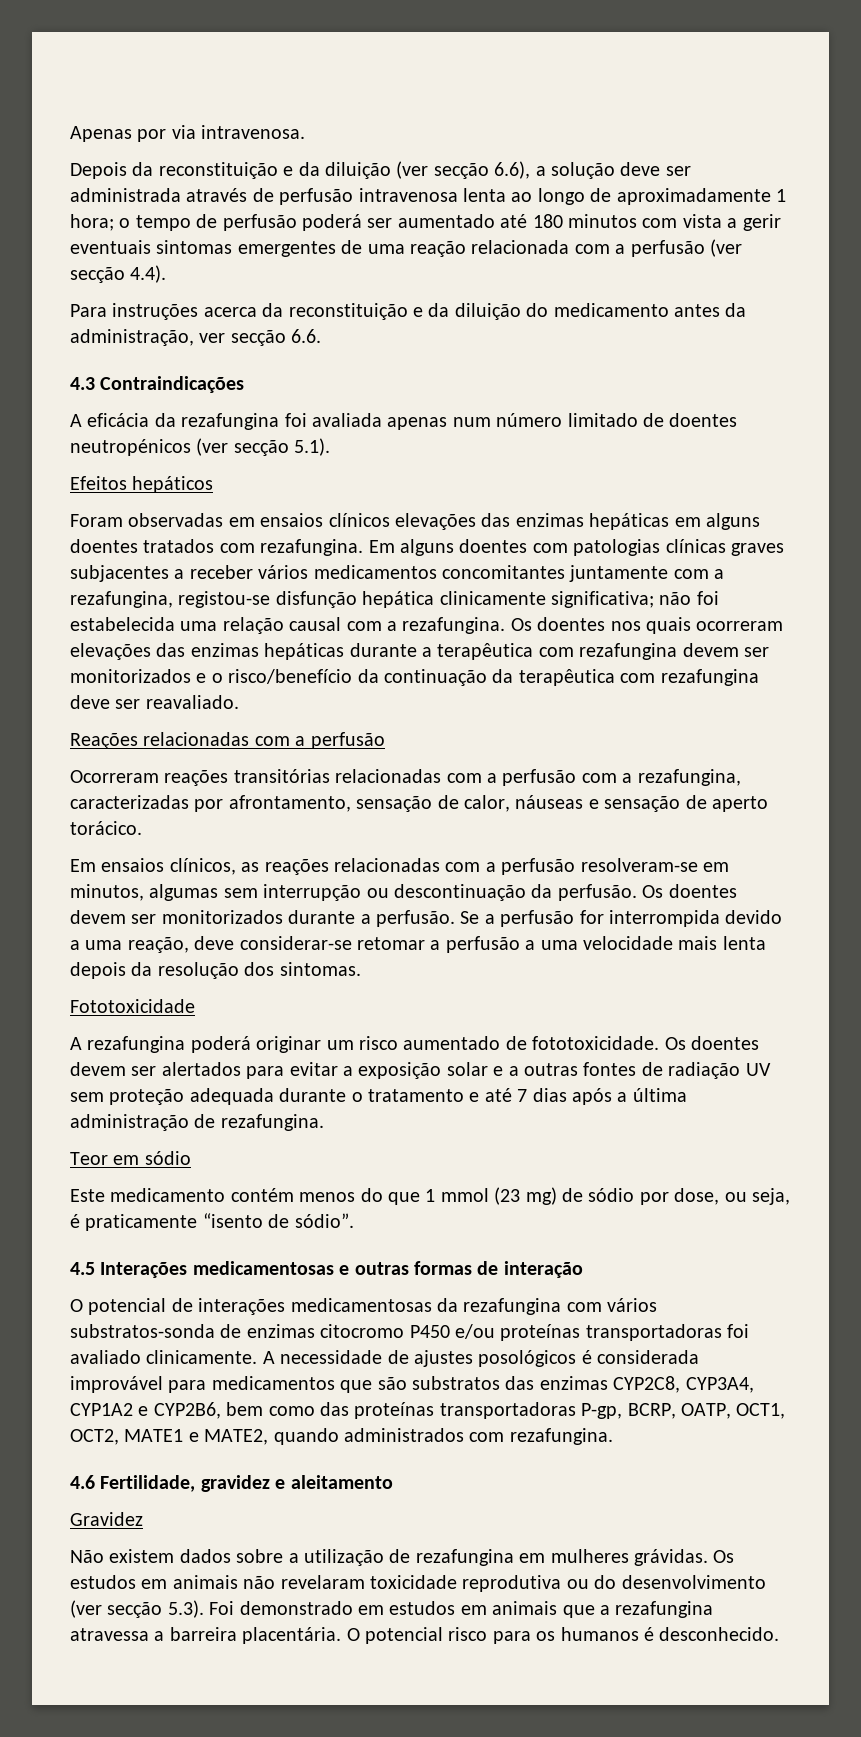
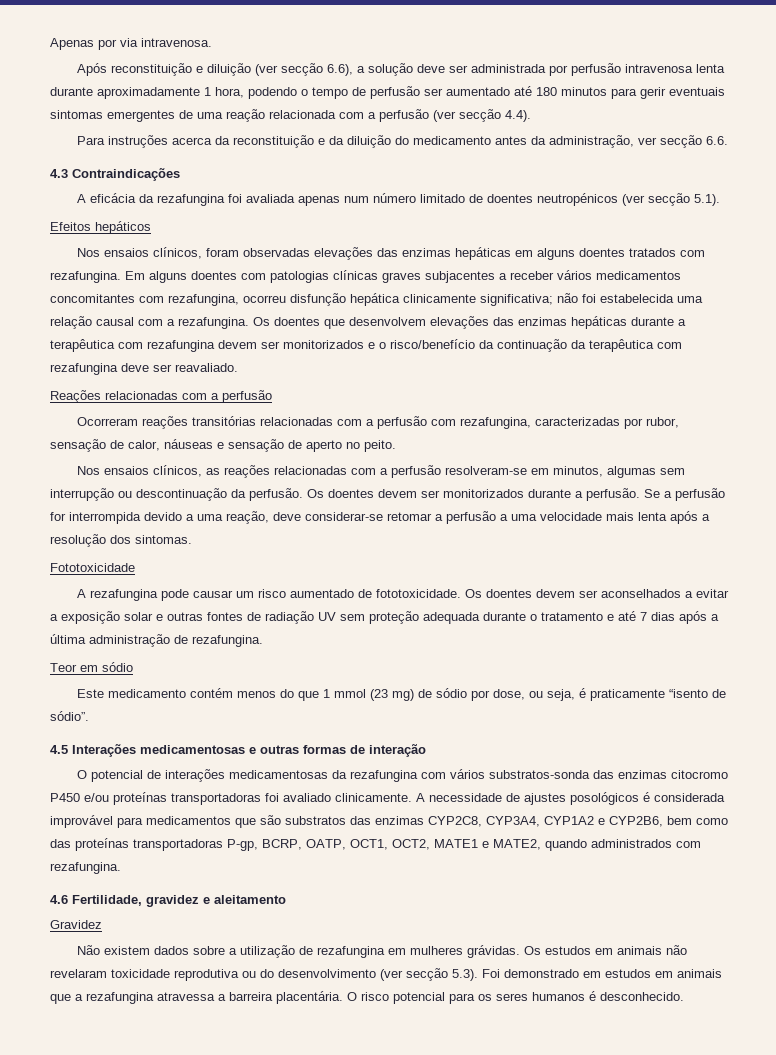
- Depois da reconstituição e da diluição (ver secção 6.6), a solução deve ser administrada através de perfusão intravenosa lenta ao longo de aproximadamente 1 hora; o tempo de perfusão poderá ser aumentado até 180 minutos com vista a gerir eventuais sintomas emergentes de uma reação relacionada com a perfusão (ver secção 4.4).
+ Após reconstituição e diluição (ver secção 6.6), a solução deve ser administrada por perfusão intravenosa lenta durante aproximadamente 1 hora, podendo o tempo de perfusão ser aumentado até 180 minutos para gerir eventuais sintomas emergentes de uma reação relacionada com a perfusão (ver secção 4.4).
- Foram observadas em ensaios clínicos elevações das enzimas hepáticas em alguns doentes tratados com rezafungina.
+ Nos ensaios clínicos, foram observadas elevações das enzimas hepáticas em alguns doentes tratados com rezafungina.
- Em alguns doentes com patologias clínicas graves subjacentes a receber vários medicamentos concomitantes juntamente com a rezafungina, registou-se disfunção hepática clinicamente significativa; não foi estabelecida uma relação causal com a rezafungina.
+ Em alguns doentes com patologias clínicas graves subjacentes a receber vários medicamentos concomitantes com rezafungina, ocorreu disfunção hepática clinicamente significativa; não foi estabelecida uma relação causal com a rezafungina.
- Os doentes nos quais ocorreram elevações das enzimas hepáticas durante a terapêutica com rezafungina devem ser monitorizados e o risco/benefício da continuação da terapêutica com rezafungina deve ser reavaliado.
+ Os doentes que desenvolvem elevações das enzimas hepáticas durante a terapêutica com rezafungina devem ser monitorizados e o risco/benefício da continuação da terapêutica com rezafungina deve ser reavaliado.
- Ocorreram reações transitórias relacionadas com a perfusão com a rezafungina, caracterizadas por afrontamento, sensação de calor, náuseas e sensação de aperto torácico.
- Em ensaios clínicos, as reações relacionadas com a perfusão resolveram-se em minutos, algumas sem interrupção ou descontinuação da perfusão.
+ Ocorreram reações transitórias relacionadas com a perfusão com rezafungina, caracterizadas por rubor, sensação de calor, náuseas e sensação de aperto no peito.
+ Nos ensaios clínicos, as reações relacionadas com a perfusão resolveram-se em minutos, algumas sem interrupção ou descontinuação da perfusão.
- Se a perfusão for interrompida devido a uma reação, deve considerar-se retomar a perfusão a uma velocidade mais lenta depois da resolução dos sintomas.
+ Se a perfusão for interrompida devido a uma reação, deve considerar-se retomar a perfusão a uma velocidade mais lenta após a resolução dos sintomas.
- A rezafungina poderá originar um risco aumentado de fototoxicidade.
+ A rezafungina pode causar um risco aumentado de fototoxicidade.
- Os doentes devem ser alertados para evitar a exposição solar e a outras fontes de radiação UV sem proteção adequada durante o tratamento e até 7 dias após a última administração de rezafungina.
+ Os doentes devem ser aconselhados a evitar a exposição solar e outras fontes de radiação UV sem proteção adequada durante o tratamento e até 7 dias após a última administração de rezafungina.
- O potencial de interações medicamentosas da rezafungina com vários substratos-sonda de enzimas citocromo P450 e/ou proteínas transportadoras foi avaliado clinicamente.
+ O potencial de interações medicamentosas da rezafungina com vários substratos-sonda das enzimas citocromo P450 e/ou proteínas transportadoras foi avaliado clinicamente.
- O potencial risco para os humanos é desconhecido.
+ O risco potencial para os seres humanos é desconhecido.

